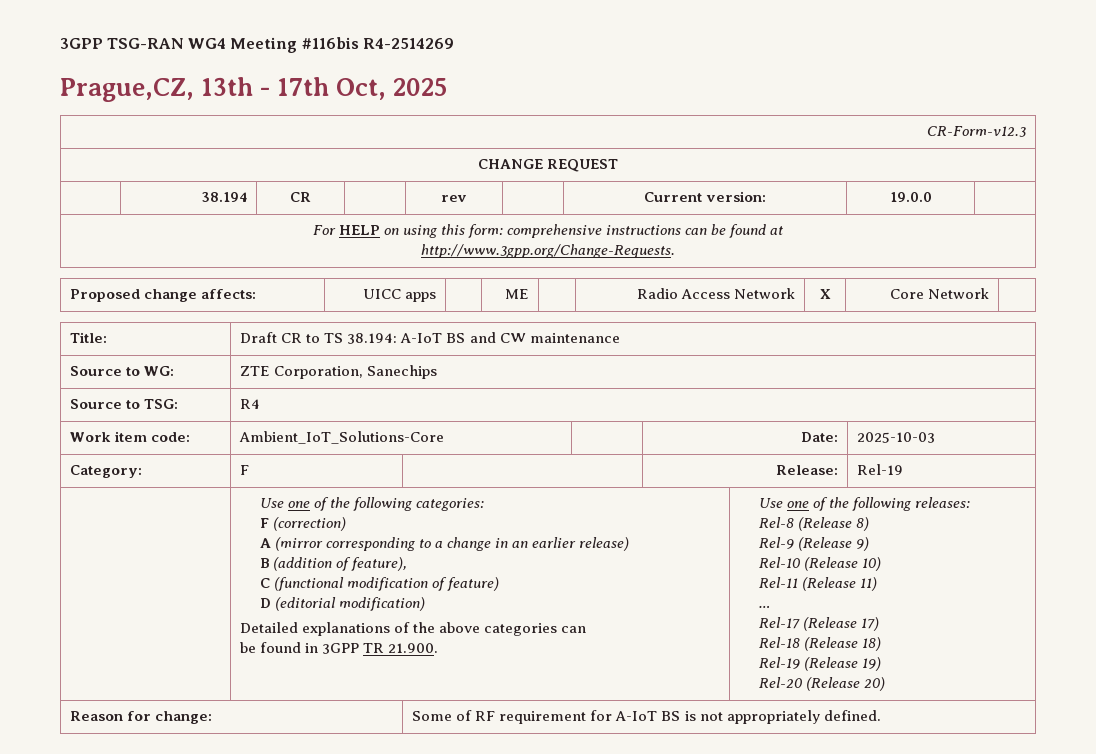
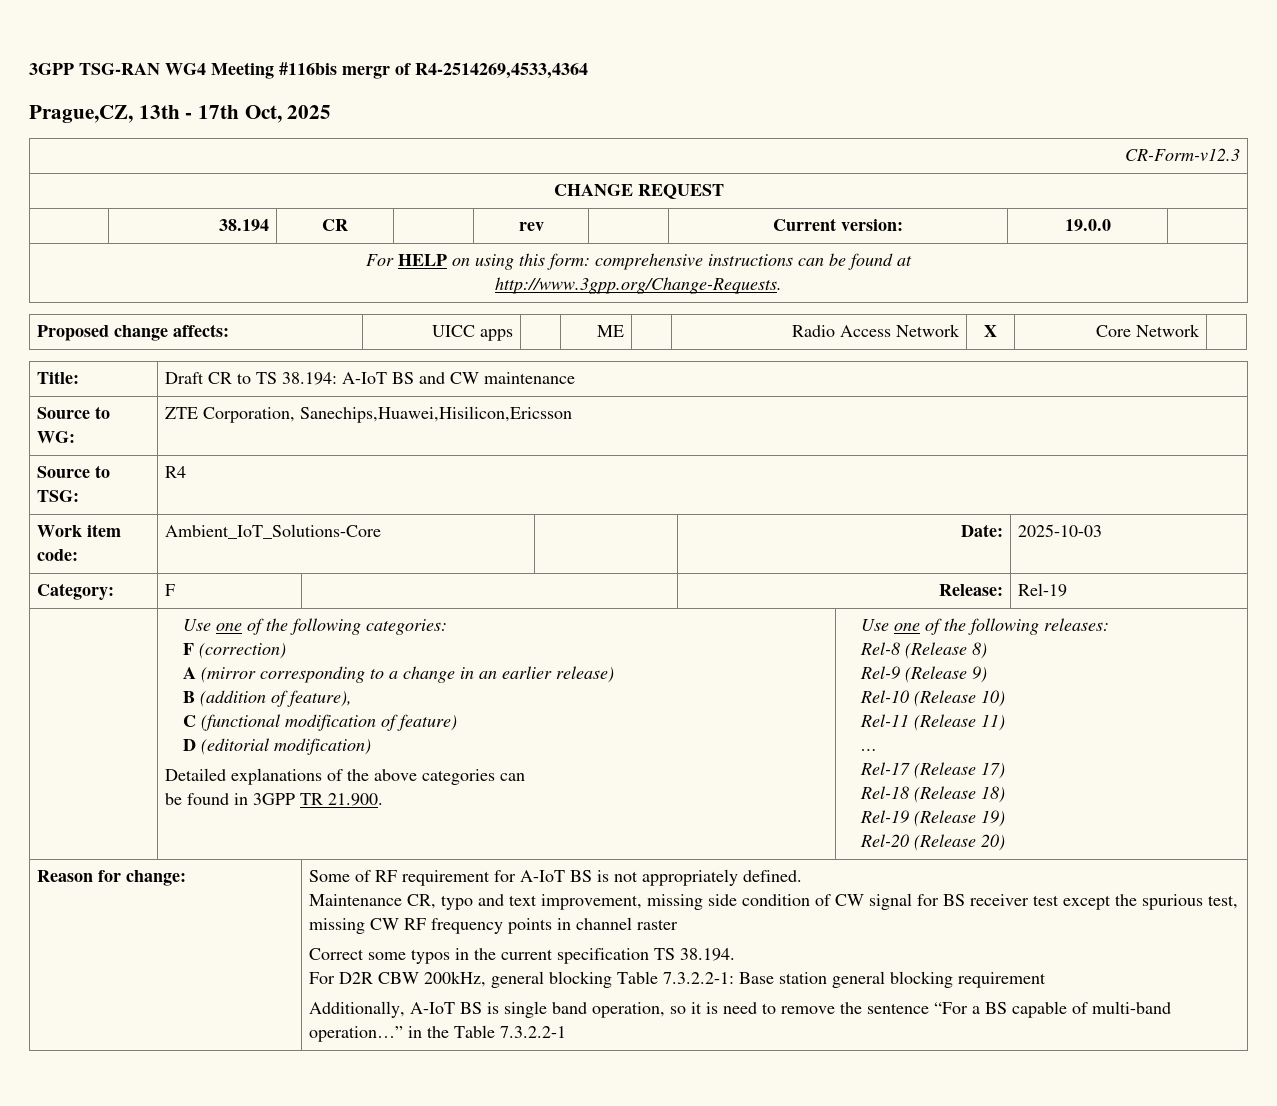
- 3GPP TSG-RAN WG4 Meeting #116bis R4-2514269
+ 3GPP TSG-RAN WG4 Meeting #116bis mergr of R4-2514269,4533,4364
- Source to WG: | ZTE Corporation, Sanechips
+ Source to WG: | ZTE Corporation, Sanechips,Huawei,Hisilicon,Ericsson
+ Maintenance CR, typo and text improvement, missing side condition of CW signal for BS receiver test except the spurious test, missing CW RF frequency points in channel raster
+ Correct some typos in the current specification TS 38.194.
+ For D2R CBW 200kHz, general blocking Table 7.3.2.2-1: Base station general blocking requirement
+ Additionally, A-IoT BS is single band operation, so it is need to remove the sentence “For a BS capable of multi-band operation…” in the Table 7.3.2.2-1

